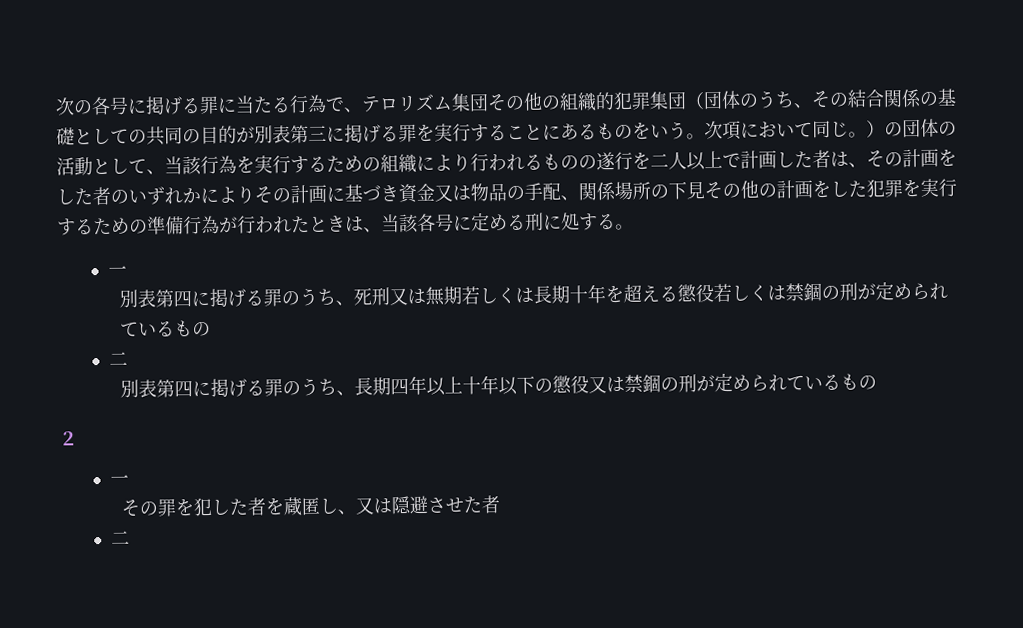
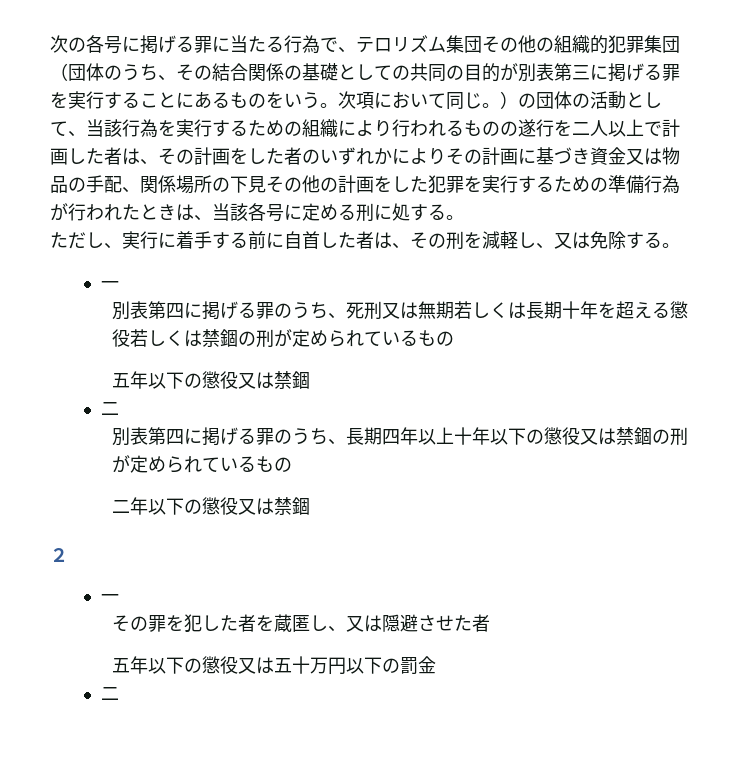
+ ただし、実行に着手する前に自首した者は、その刑を減軽し、又は免除する。
+ 五年以下の懲役又は禁錮
+ 二年以下の懲役又は禁錮
+ 五年以下の懲役又は五十万円以下の罰金

